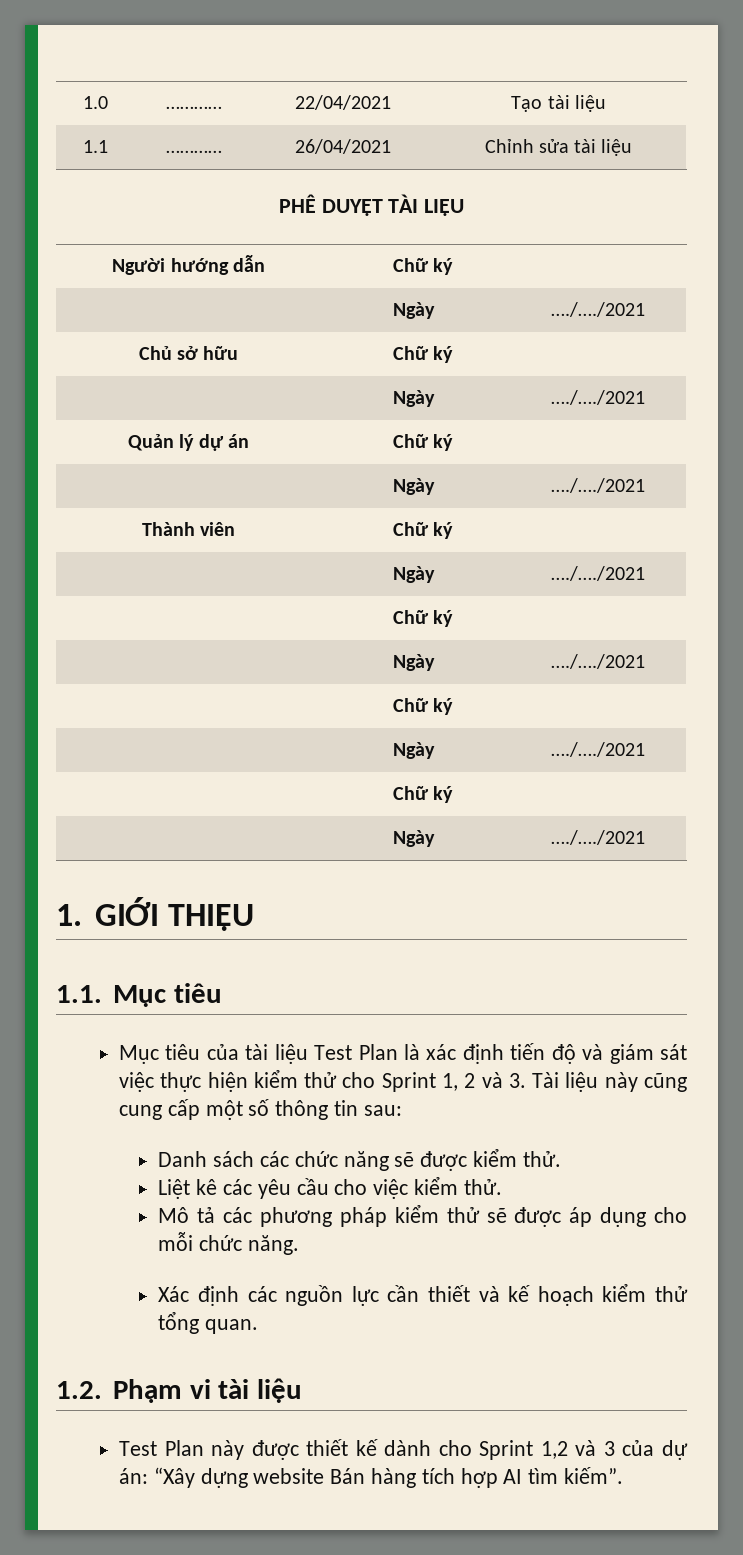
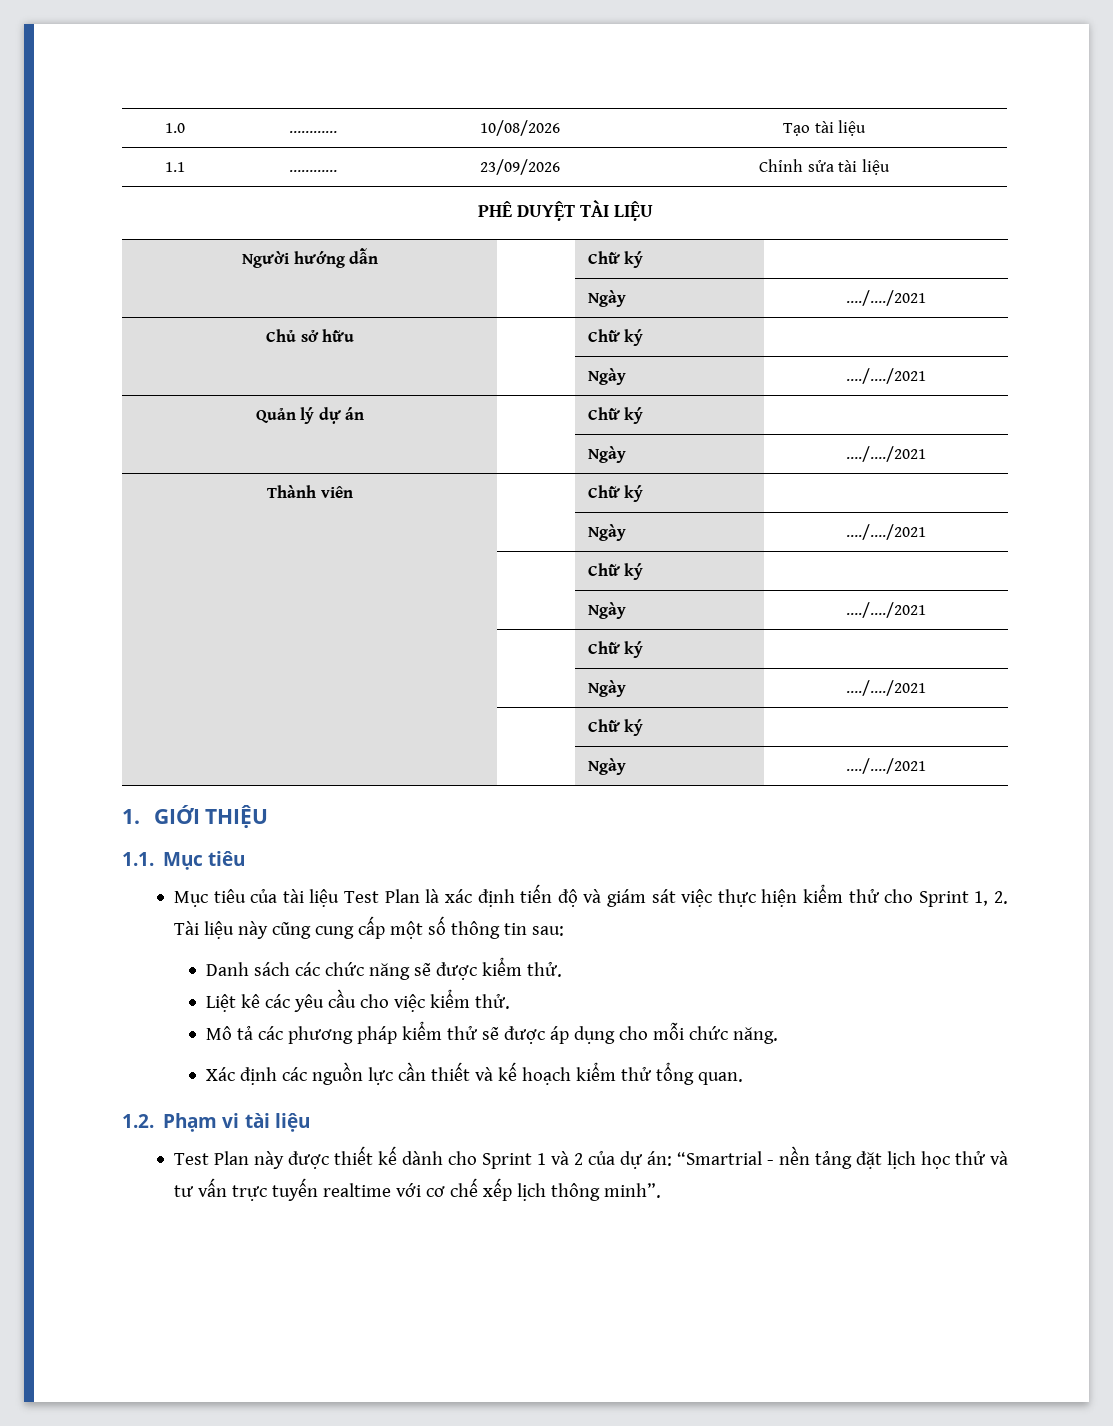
- 1.0 | ………… | 22/04/2021 | Tạo tài liệu
+ 1.0 | ………… | 10/08/2026 | Tạo tài liệu
- 1.1 | ………… | 26/04/2021 | Chỉnh sửa tài liệu
+ 1.1 | ………… | 23/09/2026 | Chỉnh sửa tài liệu
- Mục tiêu của tài liệu Test Plan là xác định tiến độ và giám sát việc thực hiện kiểm thử cho Sprint 1, 2 và 3. Tài liệu này cũng cung cấp một số thông tin sau:
+ Mục tiêu của tài liệu Test Plan là xác định tiến độ và giám sát việc thực hiện kiểm thử cho Sprint 1, 2. Tài liệu này cũng cung cấp một số thông tin sau:
- Test Plan này được thiết kế dành cho Sprint 1,2 và 3 của dự án: “Xây dựng website Bán hàng tích hợp AI tìm kiếm”.
+ Test Plan này được thiết kế dành cho Sprint 1 và 2 của dự án: “Smartrial - nền tảng đặt lịch học thử và tư vấn trực tuyến realtime với cơ chế xếp lịch thông minh”.

